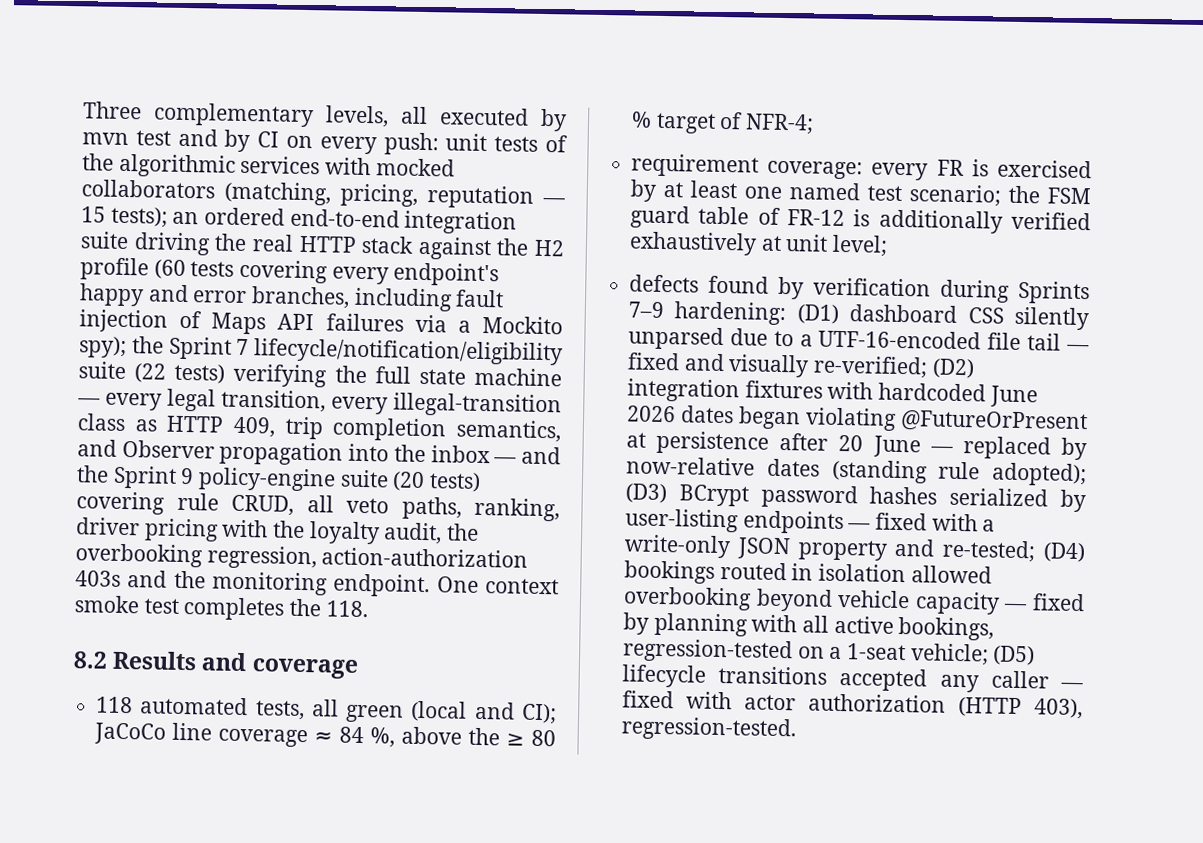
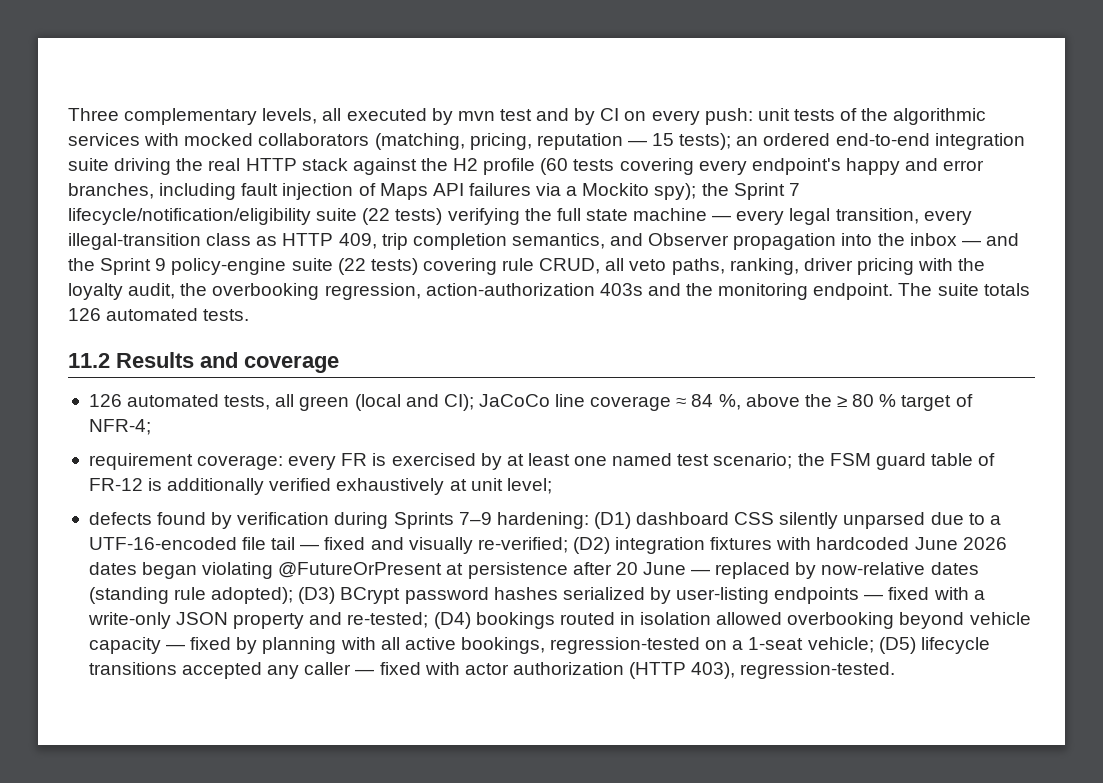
- the Sprint 7 lifecycle/notification/eligibility suite (22 tests) verifying the full state machine — every legal transition, every illegal-transition class as HTTP 409, trip completion semantics, and Observer propagation into the inbox — and the Sprint 9 policy-engine suite (20 tests) covering rule CRUD, all veto paths, ranking, driver pricing with the loyalty audit, the overbooking regression, action-authorization 403s and the monitoring endpoint.
+ the Sprint 7 lifecycle/notification/eligibility suite (22 tests) verifying the full state machine — every legal transition, every illegal-transition class as HTTP 409, trip completion semantics, and Observer propagation into the inbox — and the Sprint 9 policy-engine suite (22 tests) covering rule CRUD, all veto paths, ranking, driver pricing with the loyalty audit, the overbooking regression, action-authorization 403s and the monitoring endpoint.
- One context smoke test completes the 118.
- 8.2 Results and coverage
+ The suite totals 126 automated tests.
+ 11.2 Results and coverage
- 118 automated tests, all green (local and CI); JaCoCo line coverage ≈ 84 %, above the ≥ 80 % target of NFR-4;
+ 126 automated tests, all green (local and CI); JaCoCo line coverage ≈ 84 %, above the ≥ 80 % target of NFR-4;

